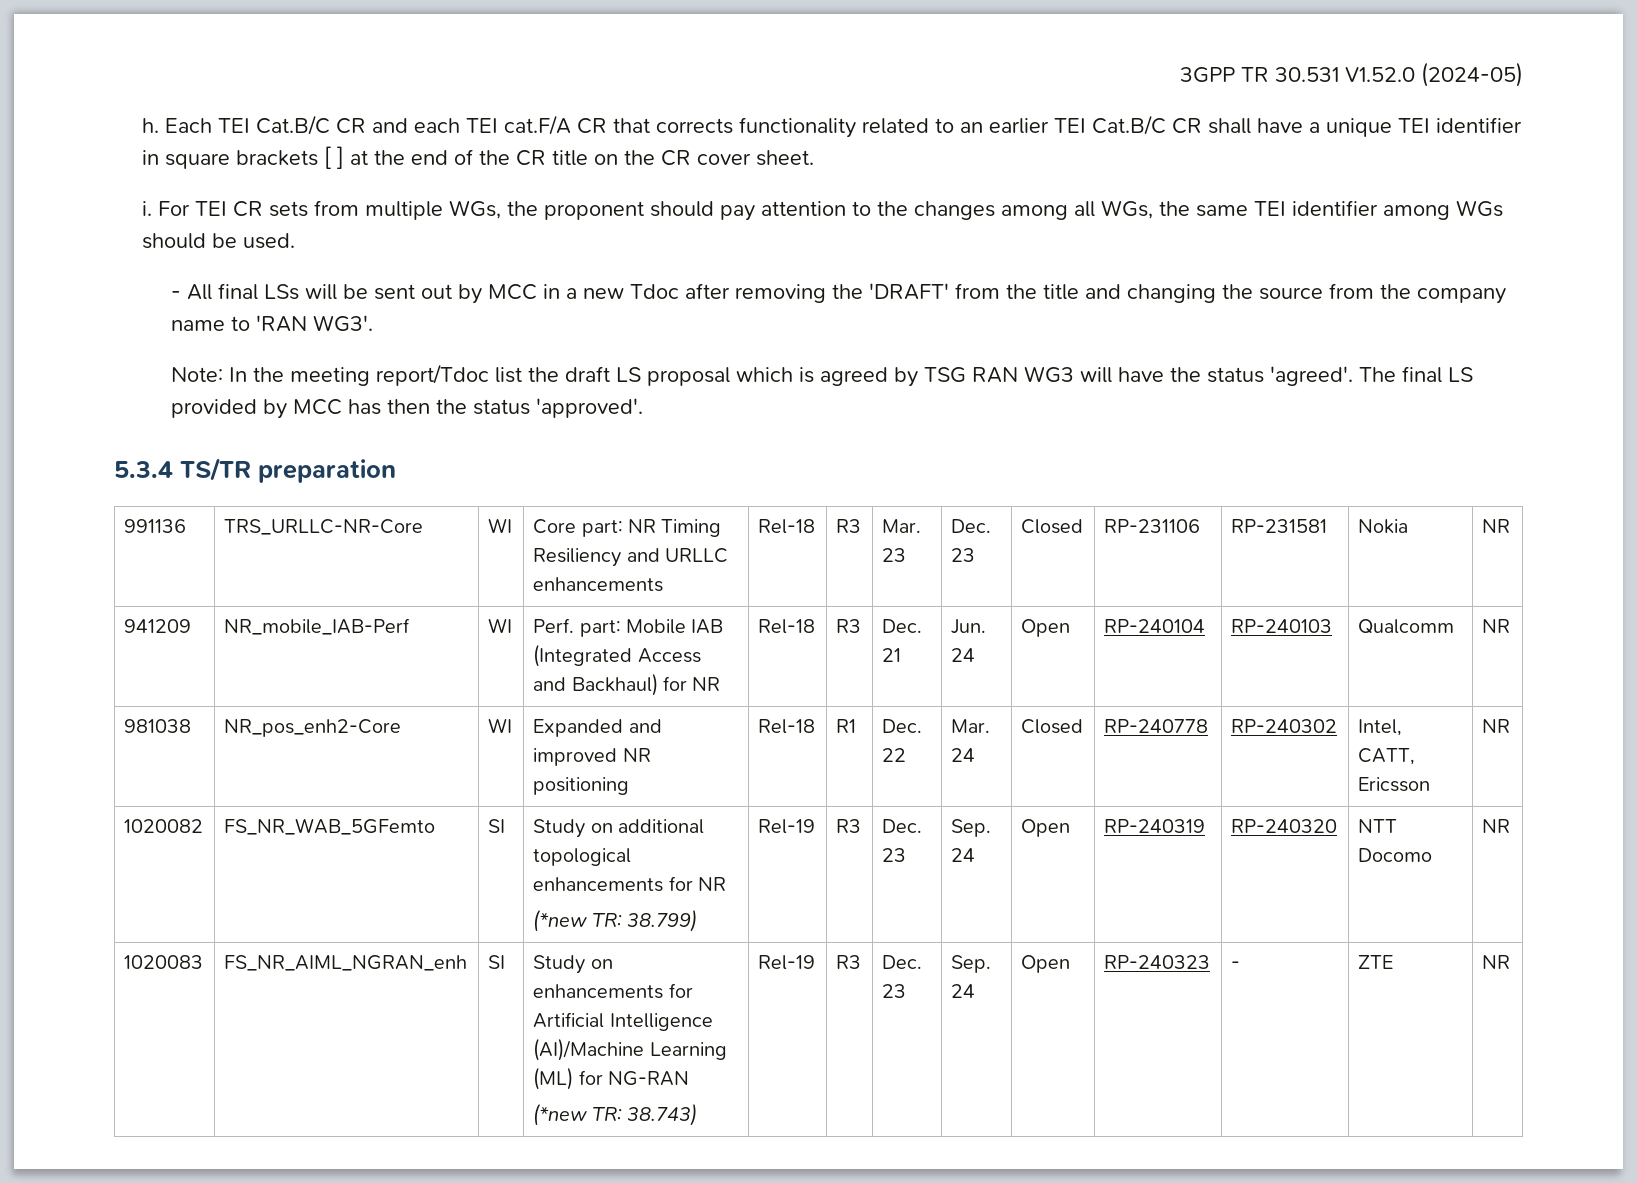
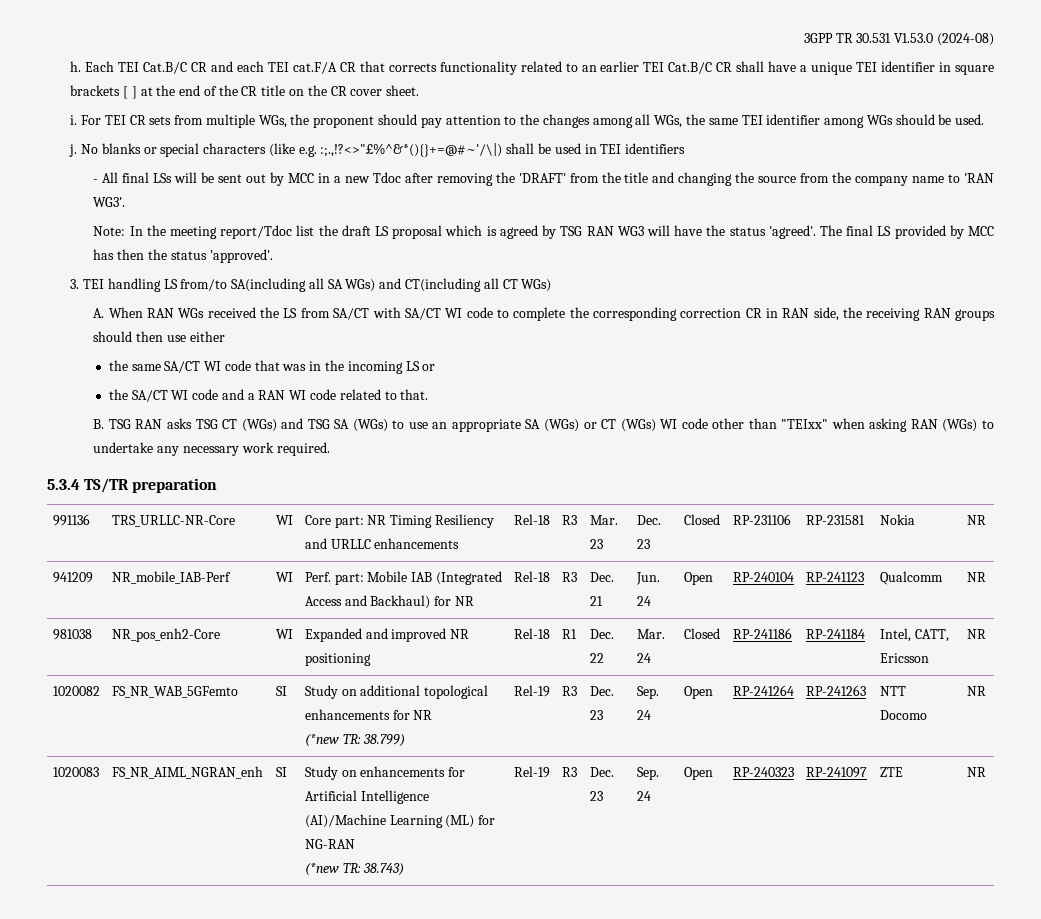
- 3GPP TR 30.531 V1.52.0 (2024-05)
+ 3GPP TR 30.531 V1.53.0 (2024-08)
+ j. No blanks or special characters (like e.g. :;.,!?<>"£%^&*(){}+=@#~'/\|) shall be used in TEI identifiers
+ 3. TEI handling LS from/to SA(including all SA WGs) and CT(including all CT WGs)
+ A. When RAN WGs received the LS from SA/CT with SA/CT WI code to complete the corresponding correction CR in RAN side, the receiving RAN groups should then use either
+ the same SA/CT WI code that was in the incoming LS or
+ the SA/CT WI code and a RAN WI code related to that.
+ B. TSG RAN asks TSG CT (WGs) and TSG SA (WGs) to use an appropriate SA (WGs) or CT (WGs) WI code other than "TEIxx" when asking RAN (WGs) to undertake any necessary work required.
- 941209 | NR_mobile_IAB-Perf | WI | Perf. part: Mobile IAB (Integrated Access and Backhaul) for NR | Rel-18 | R3 | Dec. 21 | Jun. 24 | Open | RP-240104 | RP-240103 | Qualcomm | NR
+ 941209 | NR_mobile_IAB-Perf | WI | Perf. part: Mobile IAB (Integrated Access and Backhaul) for NR | Rel-18 | R3 | Dec. 21 | Jun. 24 | Open | RP-240104 | RP-241123 | Qualcomm | NR
- 981038 | NR_pos_enh2-Core | WI | Expanded and improved NR positioning | Rel-18 | R1 | Dec. 22 | Mar. 24 | Closed | RP-240778 | RP-240302 | Intel, CATT, Ericsson | NR
+ 981038 | NR_pos_enh2-Core | WI | Expanded and improved NR positioning | Rel-18 | R1 | Dec. 22 | Mar. 24 | Closed | RP-241186 | RP-241184 | Intel, CATT, Ericsson | NR
  1020082 | FS_NR_WAB_5GFemto | SI | Study on additional topological enhancements for NR
- (*new TR: 38.799) | Rel-19 | R3 | Dec. 23 | Sep. 24 | Open | RP-240319 | RP-240320 | NTT Docomo | NR
+ (*new TR: 38.799) | Rel-19 | R3 | Dec. 23 | Sep. 24 | Open | RP-241264 | RP-241263 | NTT Docomo | NR
  1020083 | FS_NR_AIML_NGRAN_enh | SI | Study on enhancements for Artificial Intelligence (AI)/Machine Learning (ML) for NG-RAN
- (*new TR: 38.743) | Rel-19 | R3 | Dec. 23 | Sep. 24 | Open | RP-240323 | - | ZTE | NR
+ (*new TR: 38.743) | Rel-19 | R3 | Dec. 23 | Sep. 24 | Open | RP-240323 | RP-241097 | ZTE | NR

